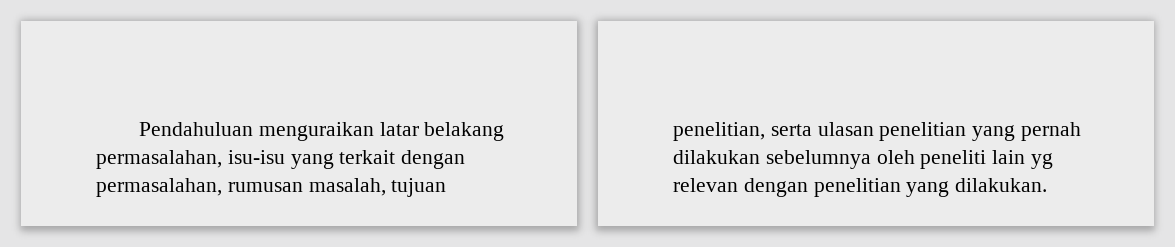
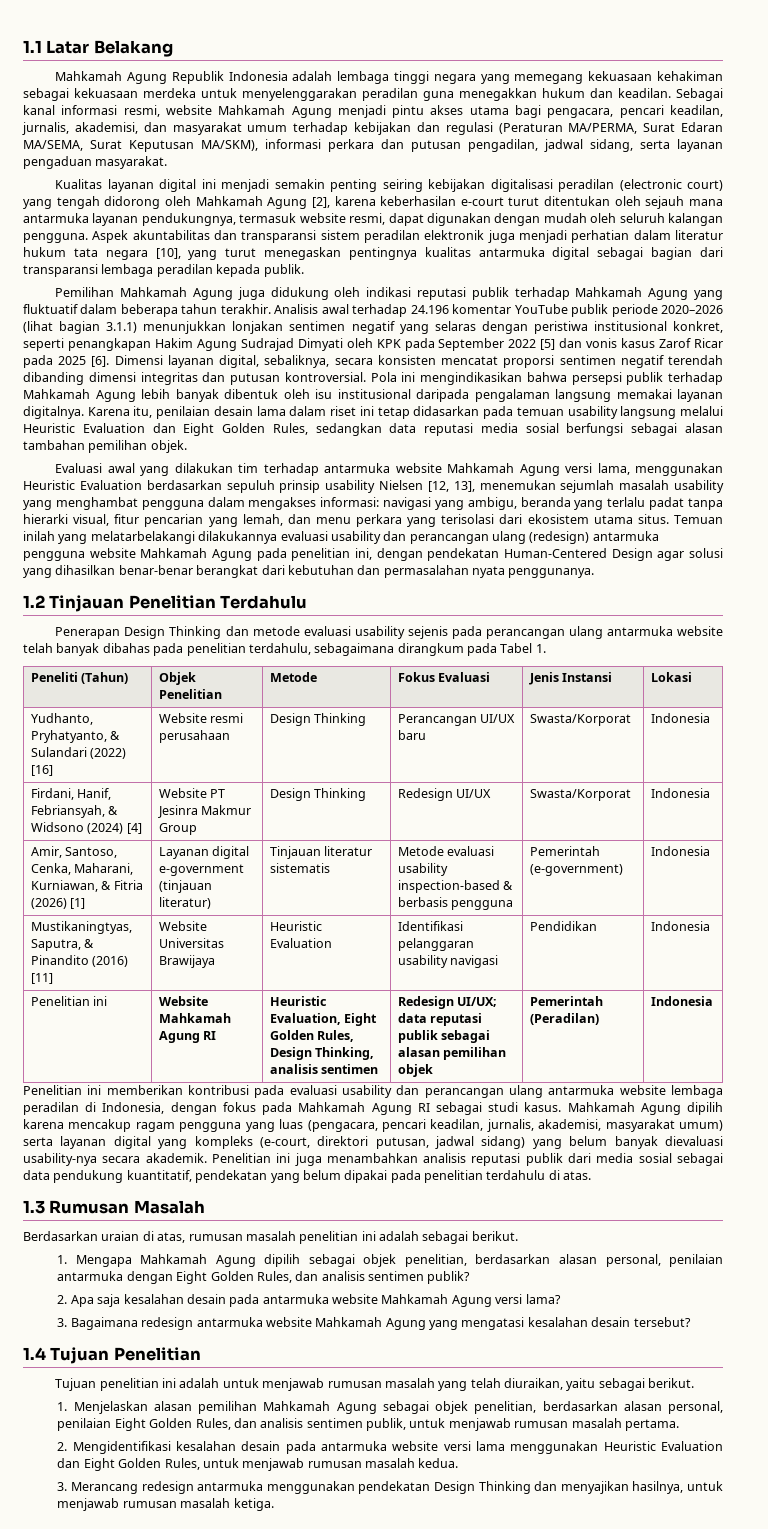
- Pendahuluan menguraikan latar belakang permasalahan, isu-isu yang terkait dengan permasalahan, rumusan masalah, tujuan penelitian, serta ulasan penelitian yang pernah dilakukan sebelumnya oleh peneliti lain yg relevan dengan penelitian yang dilakukan.
+ 1.1 Latar Belakang
+ Mahkamah Agung Republik Indonesia adalah lembaga tinggi negara yang memegang kekuasaan kehakiman sebagai kekuasaan merdeka untuk menyelenggarakan peradilan guna menegakkan hukum dan keadilan. Sebagai kanal informasi resmi, website Mahkamah Agung menjadi pintu akses utama bagi pengacara, pencari keadilan, jurnalis, akademisi, dan masyarakat umum terhadap kebijakan dan regulasi (Peraturan MA/PERMA, Surat Edaran MA/SEMA, Surat Keputusan MA/SKM), informasi perkara dan putusan pengadilan, jadwal sidang, serta layanan pengaduan masyarakat.
+ Kualitas layanan digital ini menjadi semakin penting seiring kebijakan digitalisasi peradilan (electronic court) yang tengah didorong oleh Mahkamah Agung [2], karena keberhasilan e-court turut ditentukan oleh sejauh mana antarmuka layanan pendukungnya, termasuk website resmi, dapat digunakan dengan mudah oleh seluruh kalangan pengguna. Aspek akuntabilitas dan transparansi sistem peradilan elektronik juga menjadi perhatian dalam literatur hukum tata negara [10], yang turut menegaskan pentingnya kualitas antarmuka digital sebagai bagian dari transparansi lembaga peradilan kepada publik.
+ Pemilihan Mahkamah Agung juga didukung oleh indikasi reputasi publik terhadap Mahkamah Agung yang fluktuatif dalam beberapa tahun terakhir. Analisis awal terhadap 24.196 komentar YouTube publik periode 2020–2026 (lihat bagian 3.1.1) menunjukkan lonjakan sentimen negatif yang selaras dengan peristiwa institusional konkret, seperti penangkapan Hakim Agung Sudrajad Dimyati oleh KPK pada September 2022 [5] dan vonis kasus Zarof Ricar pada 2025 [6]. Dimensi layanan digital, sebaliknya, secara konsisten mencatat proporsi sentimen negatif terendah dibanding dimensi integritas dan putusan kontroversial. Pola ini mengindikasikan bahwa persepsi publik terhadap Mahkamah Agung lebih banyak dibentuk oleh isu institusional daripada pengalaman langsung memakai layanan digitalnya. Karena itu, penilaian desain lama dalam riset ini tetap didasarkan pada temuan usability langsung melalui Heuristic Evaluation dan Eight Golden Rules, sedangkan data reputasi media sosial berfungsi sebagai alasan tambahan pemilihan objek.
+ Evaluasi awal yang dilakukan tim terhadap antarmuka website Mahkamah Agung versi lama, menggunakan Heuristic Evaluation berdasarkan sepuluh prinsip usability Nielsen [12, 13], menemukan sejumlah masalah usability yang menghambat pengguna dalam mengakses informasi: navigasi yang ambigu, beranda yang terlalu padat tanpa hierarki visual, fitur pencarian yang lemah, dan menu perkara yang terisolasi dari ekosistem utama situs. Temuan inilah yang melatarbelakangi dilakukannya evaluasi usability dan perancangan ulang (redesign) antarmuka pengguna website Mahkamah Agung pada penelitian ini, dengan pendekatan Human-Centered Design agar solusi yang dihasilkan benar-benar berangkat dari kebutuhan dan permasalahan nyata penggunanya.
+ 1.2 Tinjauan Penelitian Terdahulu
+ Penerapan Design Thinking dan metode evaluasi usability sejenis pada perancangan ulang antarmuka website telah banyak dibahas pada penelitian terdahulu, sebagaimana dirangkum pada Tabel 1.
+ Peneliti (Tahun) | Objek Penelitian | Metode | Fokus Evaluasi | Jenis Instansi | Lokasi
+ Yudhanto, Pryhatyanto, & Sulandari (2022) [16] | Website resmi perusahaan | Design Thinking | Perancangan UI/UX baru | Swasta/Korporat | Indonesia
+ Firdani, Hanif, Febriansyah, & Widsono (2024) [4] | Website PT Jesinra Makmur Group | Design Thinking | Redesign UI/UX | Swasta/Korporat | Indonesia
+ Amir, Santoso, Cenka, Maharani, Kurniawan, & Fitria (2026) [1] | Layanan digital e-government (tinjauan literatur) | Tinjauan literatur sistematis | Metode evaluasi usability inspection-based & berbasis pengguna | Pemerintah (e-government) | Indonesia
+ Mustikaningtyas, Saputra, & Pinandito (2016) [11] | Website Universitas Brawijaya | Heuristic Evaluation | Identifikasi pelanggaran usability navigasi | Pendidikan | Indonesia
+ Penelitian ini | Website Mahkamah Agung RI | Heuristic Evaluation, Eight Golden Rules, Design Thinking, analisis sentimen | Redesign UI/UX; data reputasi publik sebagai alasan pemilihan objek | Pemerintah (Peradilan) | Indonesia
+ Penelitian ini memberikan kontribusi pada evaluasi usability dan perancangan ulang antarmuka website lembaga peradilan di Indonesia, dengan fokus pada Mahkamah Agung RI sebagai studi kasus. Mahkamah Agung dipilih karena mencakup ragam pengguna yang luas (pengacara, pencari keadilan, jurnalis, akademisi, masyarakat umum) serta layanan digital yang kompleks (e-court, direktori putusan, jadwal sidang) yang belum banyak dievaluasi usability-nya secara akademik. Penelitian ini juga menambahkan analisis reputasi publik dari media sosial sebagai data pendukung kuantitatif, pendekatan yang belum dipakai pada penelitian terdahulu di atas.
+ 1.3 Rumusan Masalah
+ Berdasarkan uraian di atas, rumusan masalah penelitian ini adalah sebagai berikut.
+ 1. Mengapa Mahkamah Agung dipilih sebagai objek penelitian, berdasarkan alasan personal, penilaian antarmuka dengan Eight Golden Rules, dan analisis sentimen publik?
+ 2. Apa saja kesalahan desain pada antarmuka website Mahkamah Agung versi lama?
+ 3. Bagaimana redesign antarmuka website Mahkamah Agung yang mengatasi kesalahan desain tersebut?
+ 1.4 Tujuan Penelitian
+ Tujuan penelitian ini adalah untuk menjawab rumusan masalah yang telah diuraikan, yaitu sebagai berikut.
+ 1. Menjelaskan alasan pemilihan Mahkamah Agung sebagai objek penelitian, berdasarkan alasan personal, penilaian Eight Golden Rules, dan analisis sentimen publik, untuk menjawab rumusan masalah pertama.
+ 2. Mengidentifikasi kesalahan desain pada antarmuka website versi lama menggunakan Heuristic Evaluation dan Eight Golden Rules, untuk menjawab rumusan masalah kedua.
+ 3. Merancang redesign antarmuka menggunakan pendekatan Design Thinking dan menyajikan hasilnya, untuk menjawab rumusan masalah ketiga.

